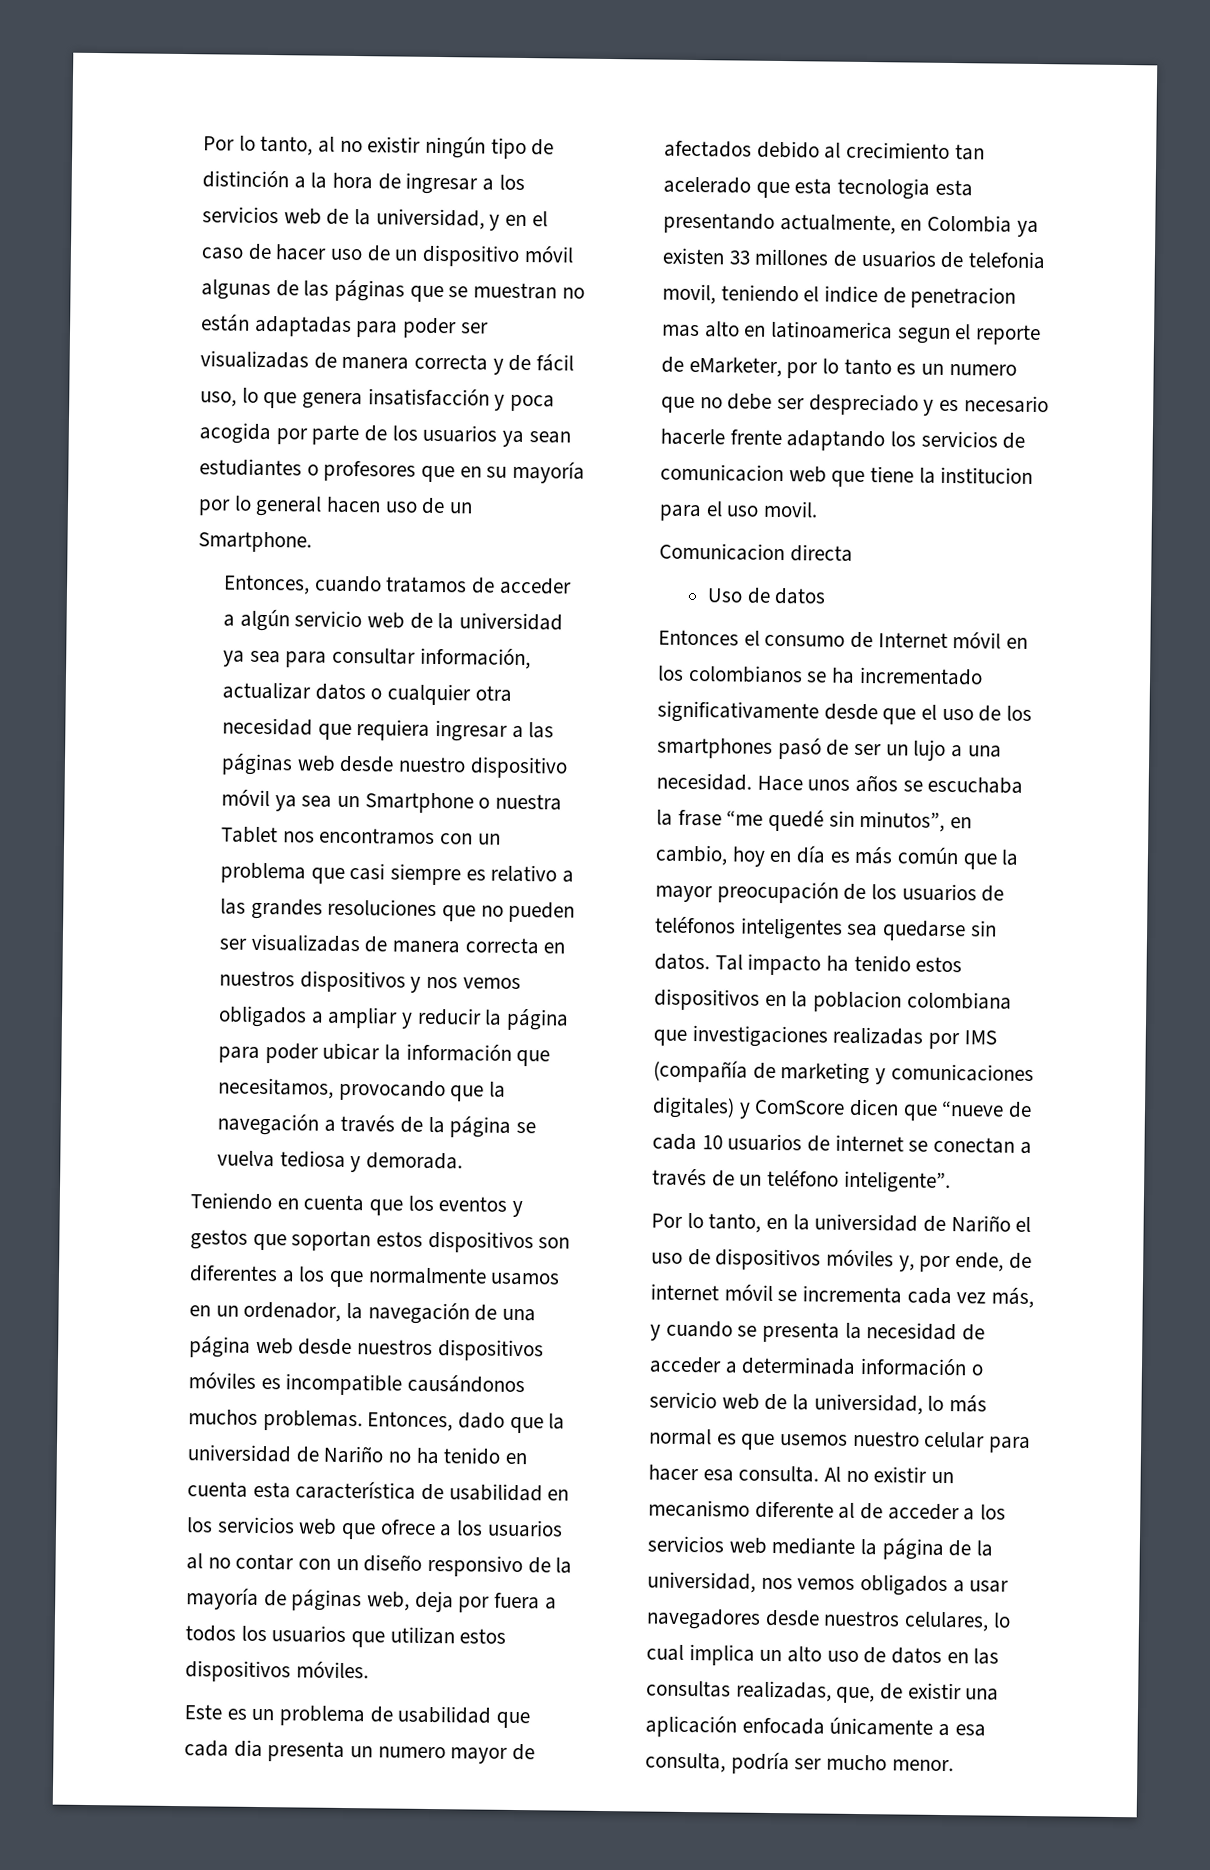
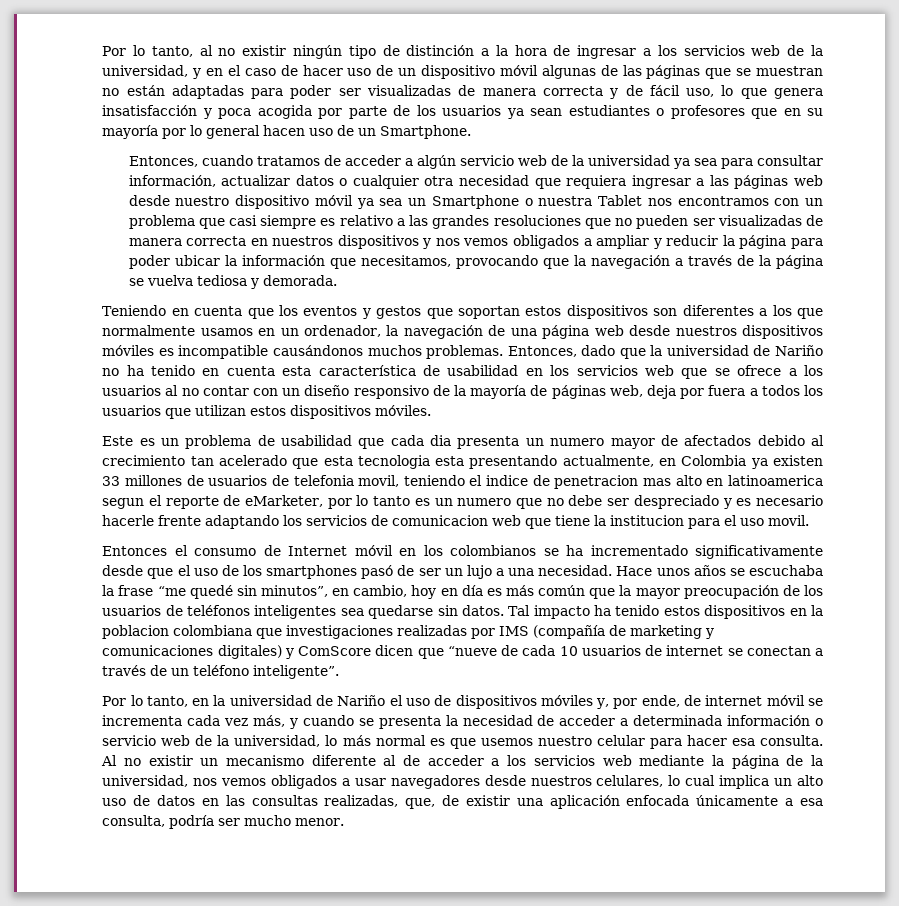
- Entonces, dado que la universidad de Nariño no ha tenido en cuenta esta característica de usabilidad en los servicios web que ofrece a los usuarios al no contar con un diseño responsivo de la mayoría de páginas web, deja por fuera a todos los usuarios que utilizan estos dispositivos móviles.
+ Entonces, dado que la universidad de Nariño no ha tenido en cuenta esta característica de usabilidad en los servicios web que se ofrece a los usuarios al no contar con un diseño responsivo de la mayoría de páginas web, deja por fuera a todos los usuarios que utilizan estos dispositivos móviles.
- Comunicacion directa
- Uso de datos

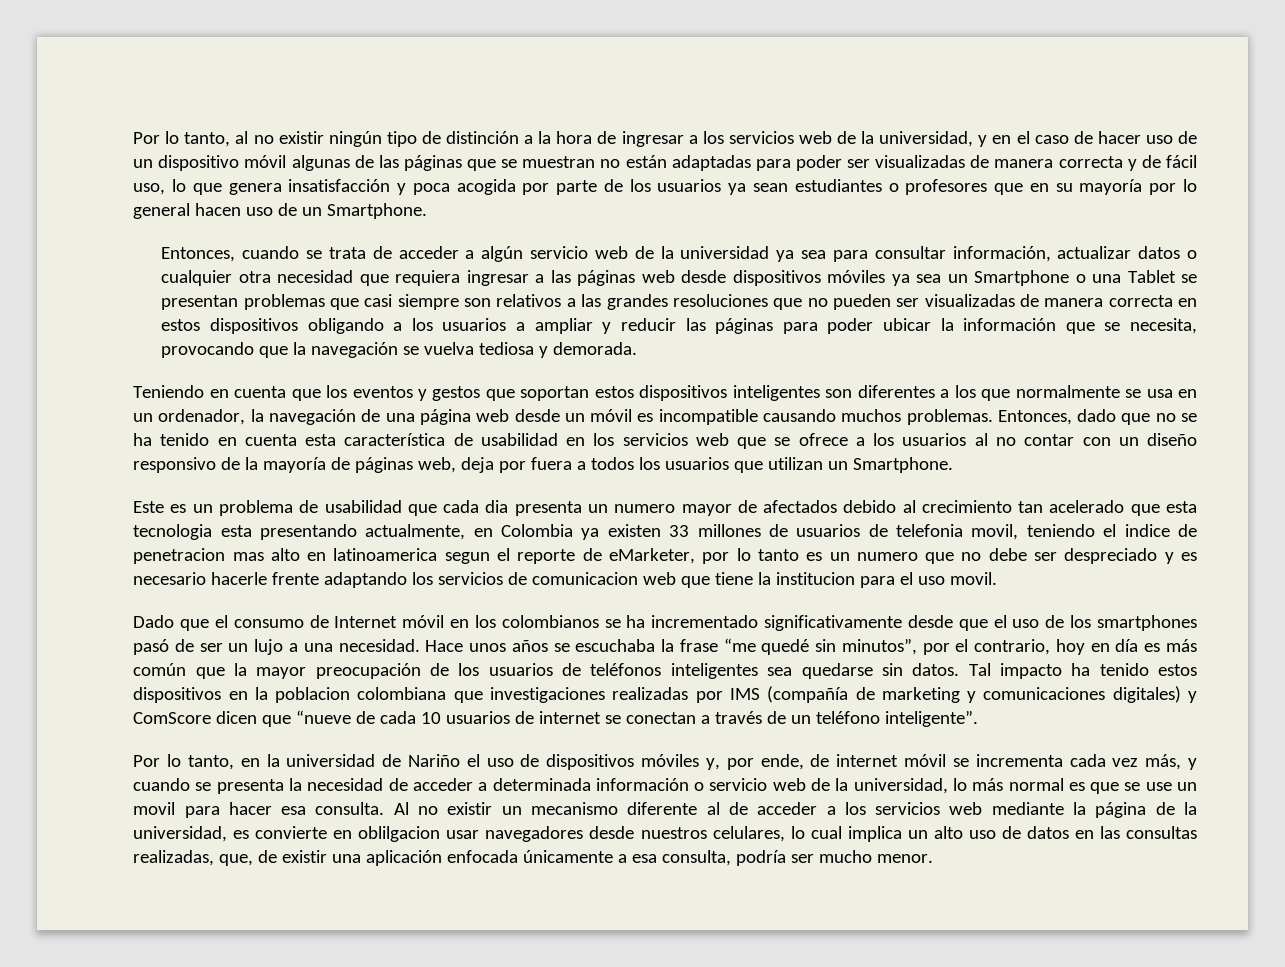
- Entonces, cuando tratamos de acceder a algún servicio web de la universidad ya sea para consultar información, actualizar datos o cualquier otra necesidad que requiera ingresar a las páginas web desde nuestro dispositivo móvil ya sea un Smartphone o nuestra Tablet nos encontramos con un problema que casi siempre es relativo a las grandes resoluciones que no pueden ser visualizadas de manera correcta en nuestros dispositivos y nos vemos obligados a ampliar y reducir la página para poder ubicar la información que necesitamos, provocando que la navegación a través de la página se vuelva tediosa y demorada.
+ Entonces, cuando se trata de acceder a algún servicio web de la universidad ya sea para consultar información, actualizar datos o cualquier otra necesidad que requiera ingresar a las páginas web desde dispositivos móviles ya sea un Smartphone o una Tablet se presentan problemas que casi siempre son relativos a las grandes resoluciones que no pueden ser visualizadas de manera correcta en estos dispositivos obligando a los usuarios a ampliar y reducir las páginas para poder ubicar la información que se necesita, provocando que la navegación se vuelva tediosa y demorada.
- Teniendo en cuenta que los eventos y gestos que soportan estos dispositivos son diferentes a los que normalmente usamos en un ordenador, la navegación de una página web desde nuestros dispositivos móviles es incompatible causándonos muchos problemas.
+ Teniendo en cuenta que los eventos y gestos que soportan estos dispositivos inteligentes son diferentes a los que normalmente se usa en un ordenador, la navegación de una página web desde un móvil es incompatible causando muchos problemas.
- Entonces, dado que la universidad de Nariño no ha tenido en cuenta esta característica de usabilidad en los servicios web que se ofrece a los usuarios al no contar con un diseño responsivo de la mayoría de páginas web, deja por fuera a todos los usuarios que utilizan estos dispositivos móviles.
+ Entonces, dado que no se ha tenido en cuenta esta característica de usabilidad en los servicios web que se ofrece a los usuarios al no contar con un diseño responsivo de la mayoría de páginas web, deja por fuera a todos los usuarios que utilizan un Smartphone.
- Entonces el consumo de Internet móvil en los colombianos se ha incrementado significativamente desde que el uso de los smartphones pasó de ser un lujo a una necesidad.
+ Dado que el consumo de Internet móvil en los colombianos se ha incrementado significativamente desde que el uso de los smartphones pasó de ser un lujo a una necesidad.
- Hace unos años se escuchaba la frase “me quedé sin minutos”, en cambio, hoy en día es más común que la mayor preocupación de los usuarios de teléfonos inteligentes sea quedarse sin datos.
+ Hace unos años se escuchaba la frase “me quedé sin minutos”, por el contrario, hoy en día es más común que la mayor preocupación de los usuarios de teléfonos inteligentes sea quedarse sin datos.
- Por lo tanto, en la universidad de Nariño el uso de dispositivos móviles y, por ende, de internet móvil se incrementa cada vez más, y cuando se presenta la necesidad de acceder a determinada información o servicio web de la universidad, lo más normal es que usemos nuestro celular para hacer esa consulta.
+ Por lo tanto, en la universidad de Nariño el uso de dispositivos móviles y, por ende, de internet móvil se incrementa cada vez más, y cuando se presenta la necesidad de acceder a determinada información o servicio web de la universidad, lo más normal es que se use un movil para hacer esa consulta.
- Al no existir un mecanismo diferente al de acceder a los servicios web mediante la página de la universidad, nos vemos obligados a usar navegadores desde nuestros celulares, lo cual implica un alto uso de datos en las consultas realizadas, que, de existir una aplicación enfocada únicamente a esa consulta, podría ser mucho menor.
+ Al no existir un mecanismo diferente al de acceder a los servicios web mediante la página de la universidad, es convierte en oblilgacion usar navegadores desde nuestros celulares, lo cual implica un alto uso de datos en las consultas realizadas, que, de existir una aplicación enfocada únicamente a esa consulta, podría ser mucho menor.

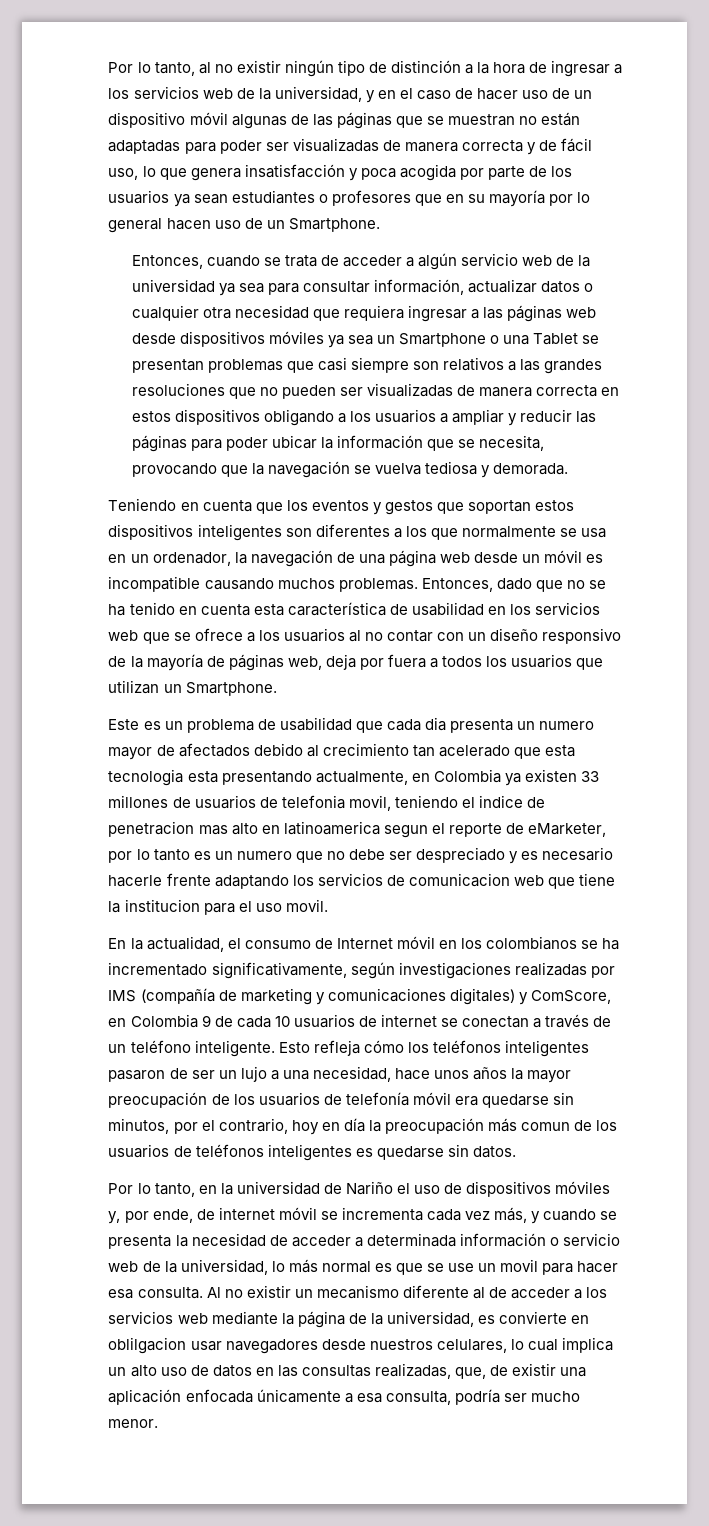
- Dado que el consumo de Internet móvil en los colombianos se ha incrementado significativamente desde que el uso de los smartphones pasó de ser un lujo a una necesidad. Hace unos años se escuchaba la frase “me quedé sin minutos”, por el contrario, hoy en día es más común que la mayor preocupación de los usuarios de teléfonos inteligentes sea quedarse sin datos. Tal impacto ha tenido estos dispositivos en la poblacion colombiana que investigaciones realizadas por IMS (compañía de marketing y comunicaciones digitales) y ComScore dicen que “nueve de cada 10 usuarios de internet se conectan a través de un teléfono inteligente”.
+ En la actualidad, el consumo de Internet móvil en los colombianos se ha incrementado significativamente, según investigaciones realizadas por IMS (compañía de marketing y comunicaciones digitales) y ComScore, en Colombia 9 de cada 10 usuarios de internet se conectan a través de un teléfono inteligente. Esto refleja cómo los teléfonos inteligentes pasaron de ser un lujo a una necesidad, hace unos años la mayor preocupación de los usuarios de telefonía móvil era quedarse sin minutos, por el contrario, hoy en día la preocupación más comun de los usuarios de teléfonos inteligentes es quedarse sin datos.

